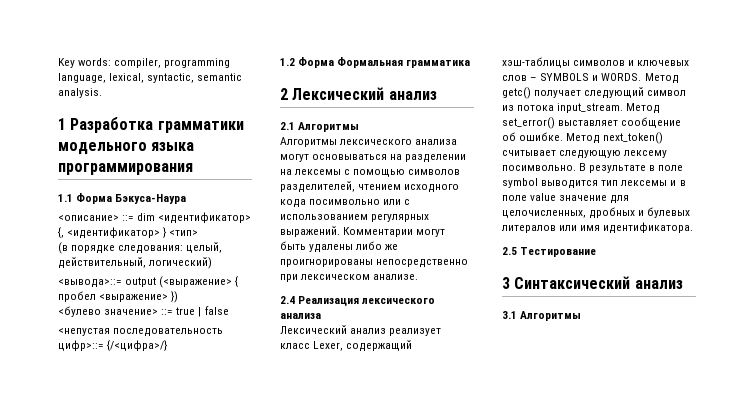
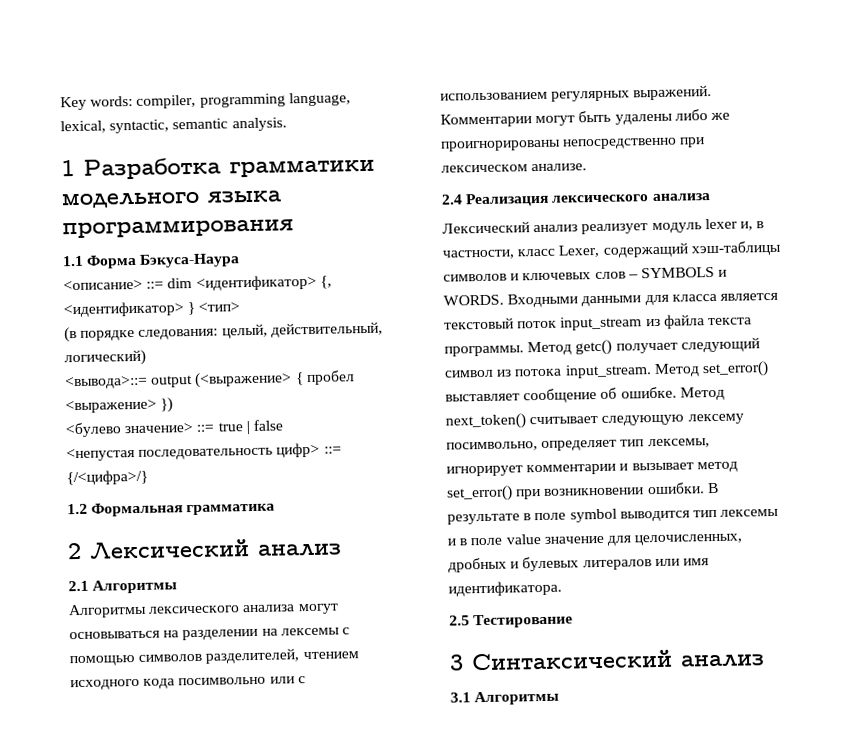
- <непустая последовательность цифр>::= {/<цифра>/}
+ <непустая последовательность цифр> ::= {/<цифра>/}
- 1.2 Форма Формальная грамматика
+ 1.2 Формальная грамматика
- Лексический анализ реализует класс Lexer, содержащий хэш-таблицы символов и ключевых слов – SYMBOLS и WORDS.
+ Лексический анализ реализует модуль lexer и, в частности, класс Lexer, содержащий хэш-таблицы символов и ключевых слов – SYMBOLS и WORDS.
+ Входными данными для класса является текстовый поток input_stream из файла текста программы.
- Метод next_token() считывает следующую лексему посимвольно.
+ Метод next_token() считывает следующую лексему посимвольно, определяет тип лексемы, игнорирует комментарии и вызывает метод set_error() при возникновении ошибки.

